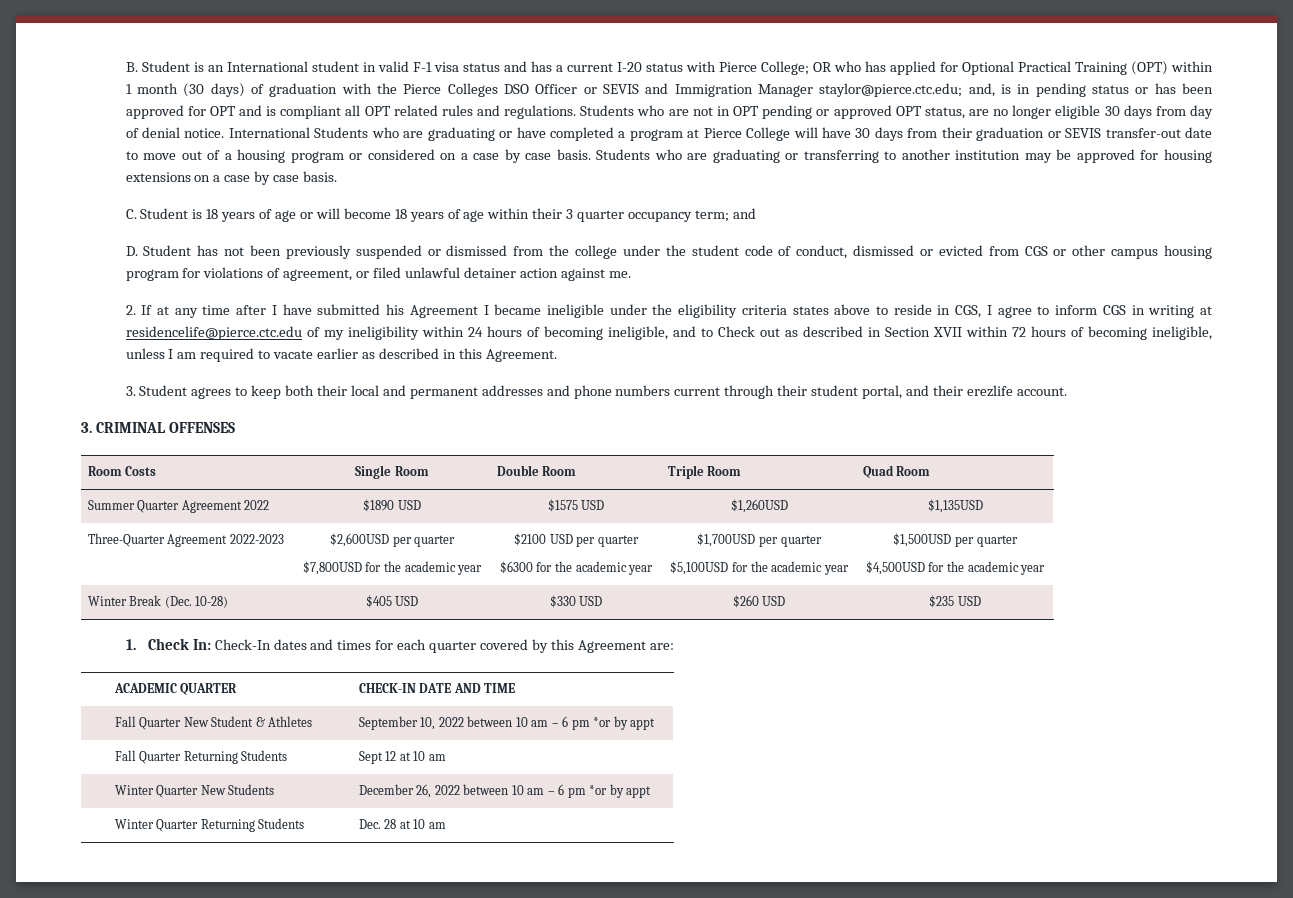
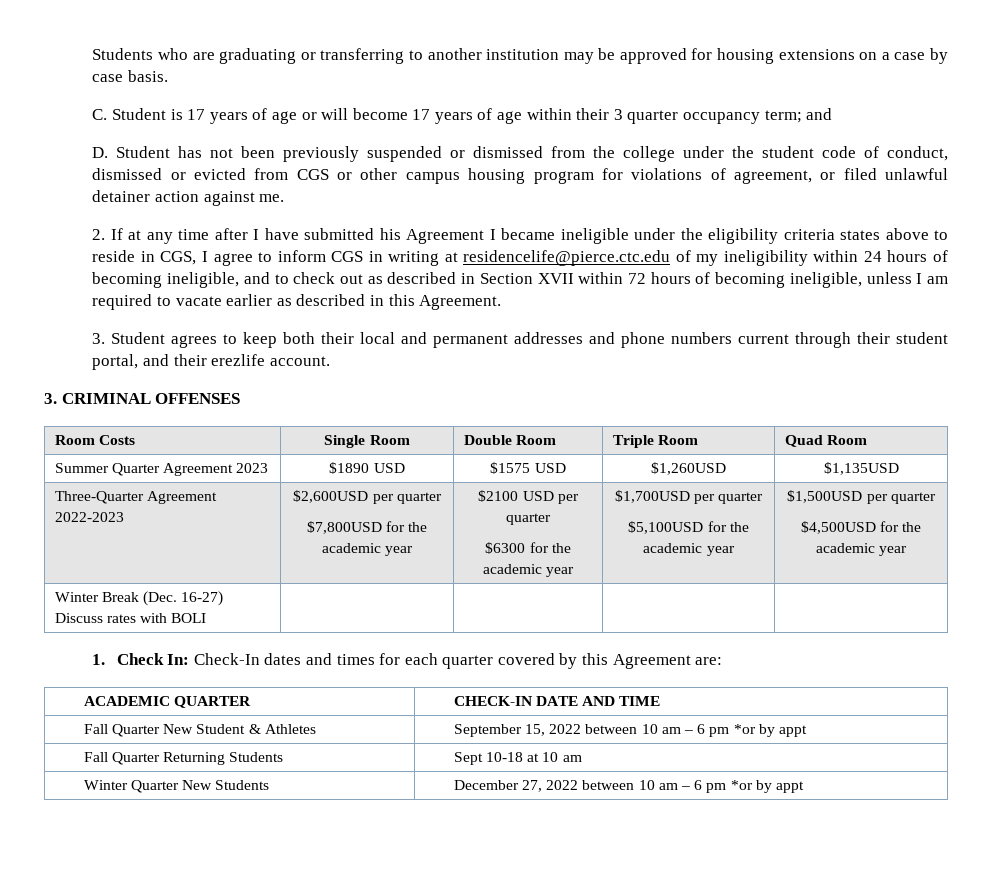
- B. Student is an International student in valid F-1 visa status and has a current I-20 status with Pierce College; OR who has applied for Optional Practical Training (OPT) within 1 month (30 days) of graduation with the Pierce Colleges DSO Officer or SEVIS and Immigration Manager staylor@pierce.ctc.edu; and, is in pending status or has been approved for OPT and is compliant all OPT related rules and regulations. Students who are not in OPT pending or approved OPT status, are no longer eligible 30 days from day of denial notice. International Students who are graduating or have completed a program at Pierce College will have 30 days from their graduation or SEVIS transfer-out date to move out of a housing program or considered on a case by case basis.
- C. Student is 18 years of age or will become 18 years of age within their 3 quarter occupancy term; and
+ C. Student is 17 years of age or will become 17 years of age within their 3 quarter occupancy term; and
- 2. If at any time after I have submitted his Agreement I became ineligible under the eligibility criteria states above to reside in CGS, I agree to inform CGS in writing at residencelife@pierce.ctc.edu of my ineligibility within 24 hours of becoming ineligible, and to Check out as described in Section XVII within 72 hours of becoming ineligible, unless I am required to vacate earlier as described in this Agreement.
+ 2. If at any time after I have submitted his Agreement I became ineligible under the eligibility criteria states above to reside in CGS, I agree to inform CGS in writing at residencelife@pierce.ctc.edu of my ineligibility within 24 hours of becoming ineligible, and to check out as described in Section XVII within 72 hours of becoming ineligible, unless I am required to vacate earlier as described in this Agreement.
- Summer Quarter Agreement 2022 | $1890 USD | $1575 USD | $1,260USD | $1,135USD
+ Summer Quarter Agreement 2023 | $1890 USD | $1575 USD | $1,260USD | $1,135USD
- Winter Break (Dec. 10-28) | $405 USD | $330 USD | $260 USD | $235 USD
+ Winter Break (Dec. 16-27) Discuss rates with BOLI | | | |
- Fall Quarter New Student & Athletes | September 10, 2022 between 10 am – 6 pm *or by appt
+ Fall Quarter New Student & Athletes | September 15, 2022 between 10 am – 6 pm *or by appt
- Fall Quarter Returning Students | Sept 12 at 10 am
+ Fall Quarter Returning Students | Sept 10-18 at 10 am
- Winter Quarter New Students | December 26, 2022 between 10 am – 6 pm *or by appt
+ Winter Quarter New Students | December 27, 2022 between 10 am – 6 pm *or by appt
- Winter Quarter Returning Students | Dec. 28 at 10 am

